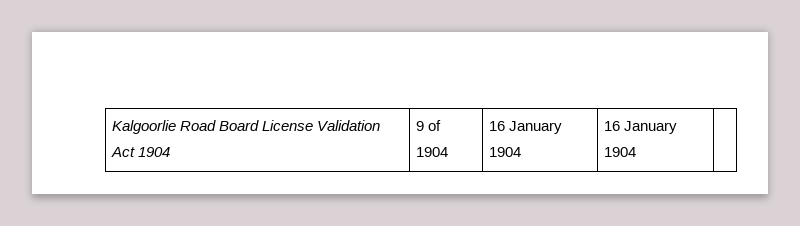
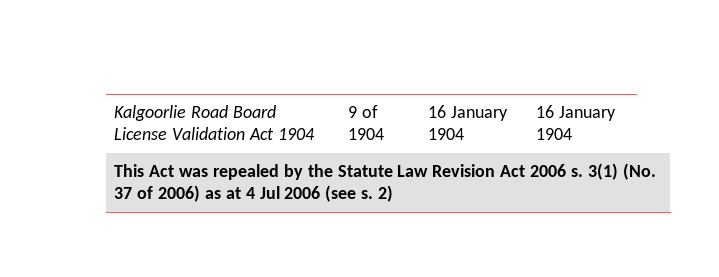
- Kalgoorlie Road Board License Validation Act 1904 | 9 of 1904 | 16 January 1904 | 16 January 1904 |
+ Kalgoorlie Road Board License Validation Act 1904 | 9 of 1904 | 16 January 1904 | 16 January 1904
+ This Act was repealed by the Statute Law Revision Act 2006 s. 3(1) (No. 37 of 2006) as at 4 Jul 2006 (see s. 2)

